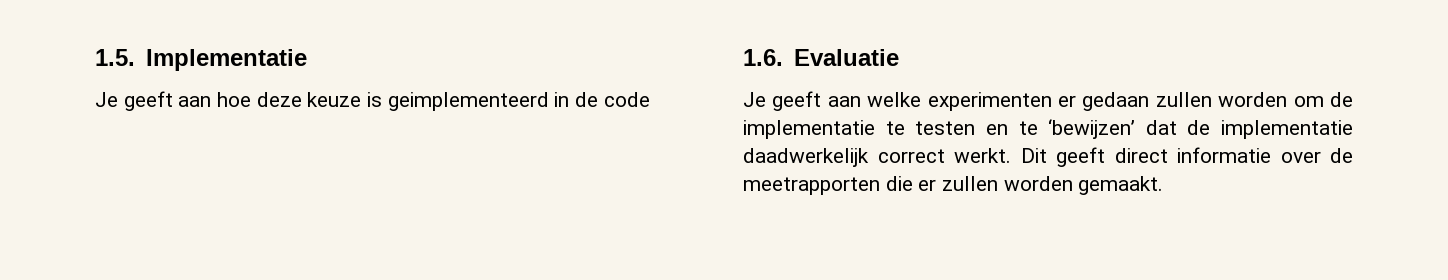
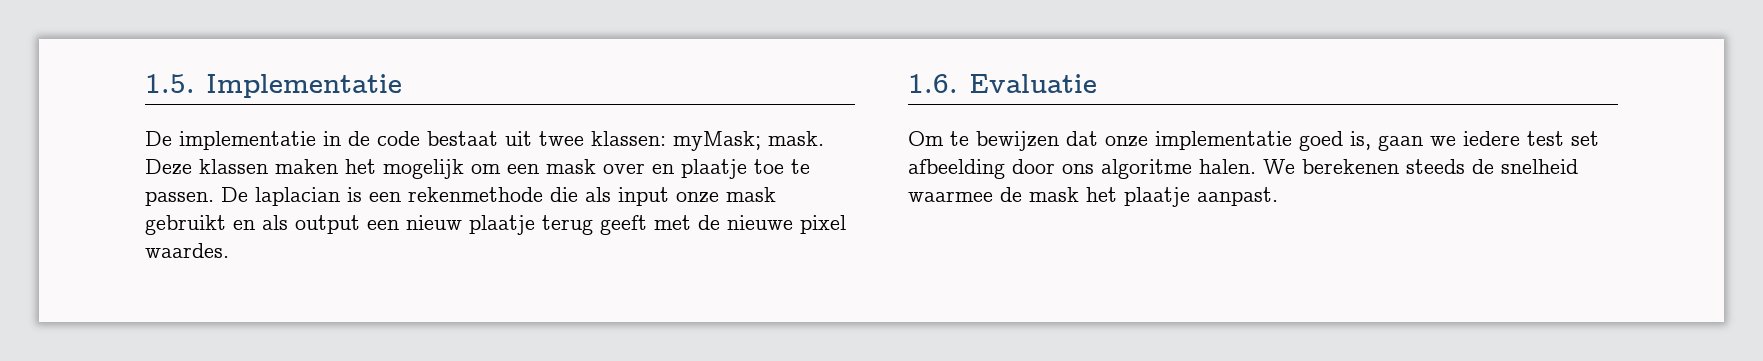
- Je geeft aan hoe deze keuze is geimplementeerd in de code
+ De implementatie in de code bestaat uit twee klassen: myMask; mask. Deze klassen maken het mogelijk om een mask over en plaatje toe te passen. De laplacian is een rekenmethode die als input onze mask gebruikt en als output een nieuw plaatje terug geeft met de nieuwe pixel waardes.
  1.6. Evaluatie
- Je geeft aan welke experimenten er gedaan zullen worden om de implementatie te testen en te ‘bewijzen’ dat de implementatie daadwerkelijk correct werkt. Dit geeft direct informatie over de meetrapporten die er zullen worden gemaakt.
+ Om te bewijzen dat onze implementatie goed is, gaan we iedere test set afbeelding door ons algoritme halen. We berekenen steeds de snelheid waarmee de mask het plaatje aanpast.

